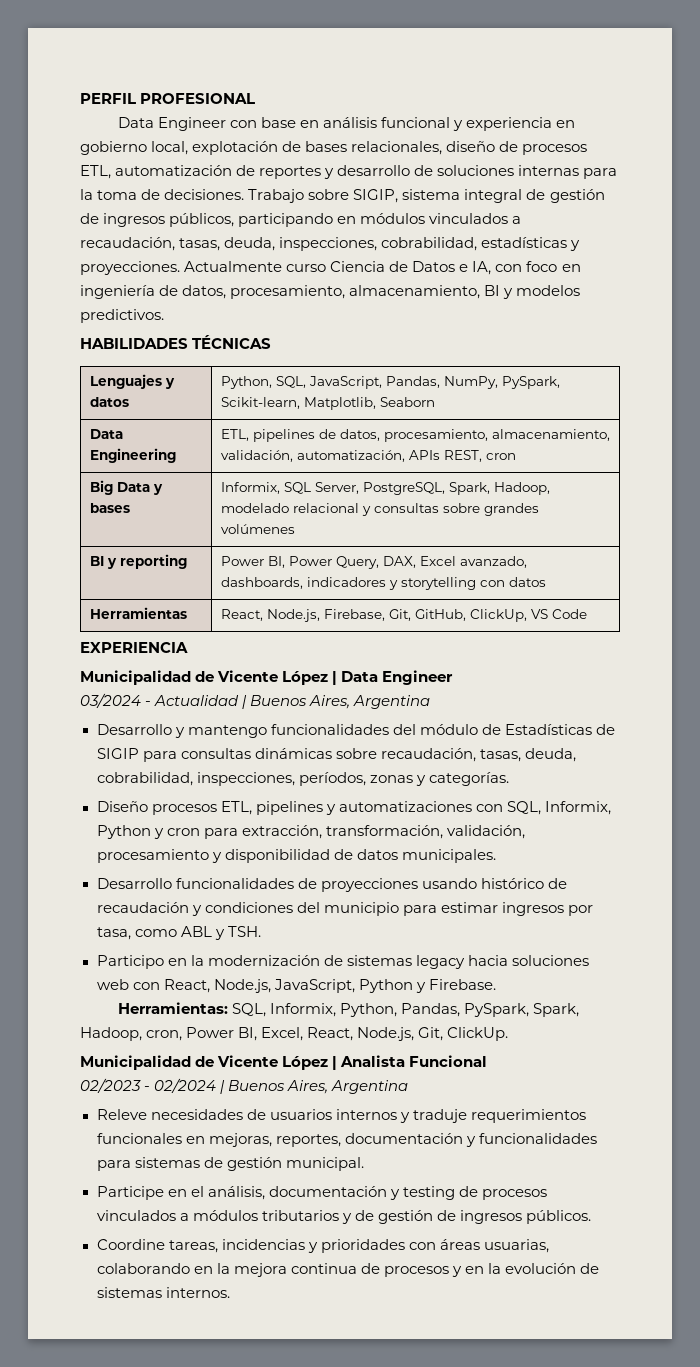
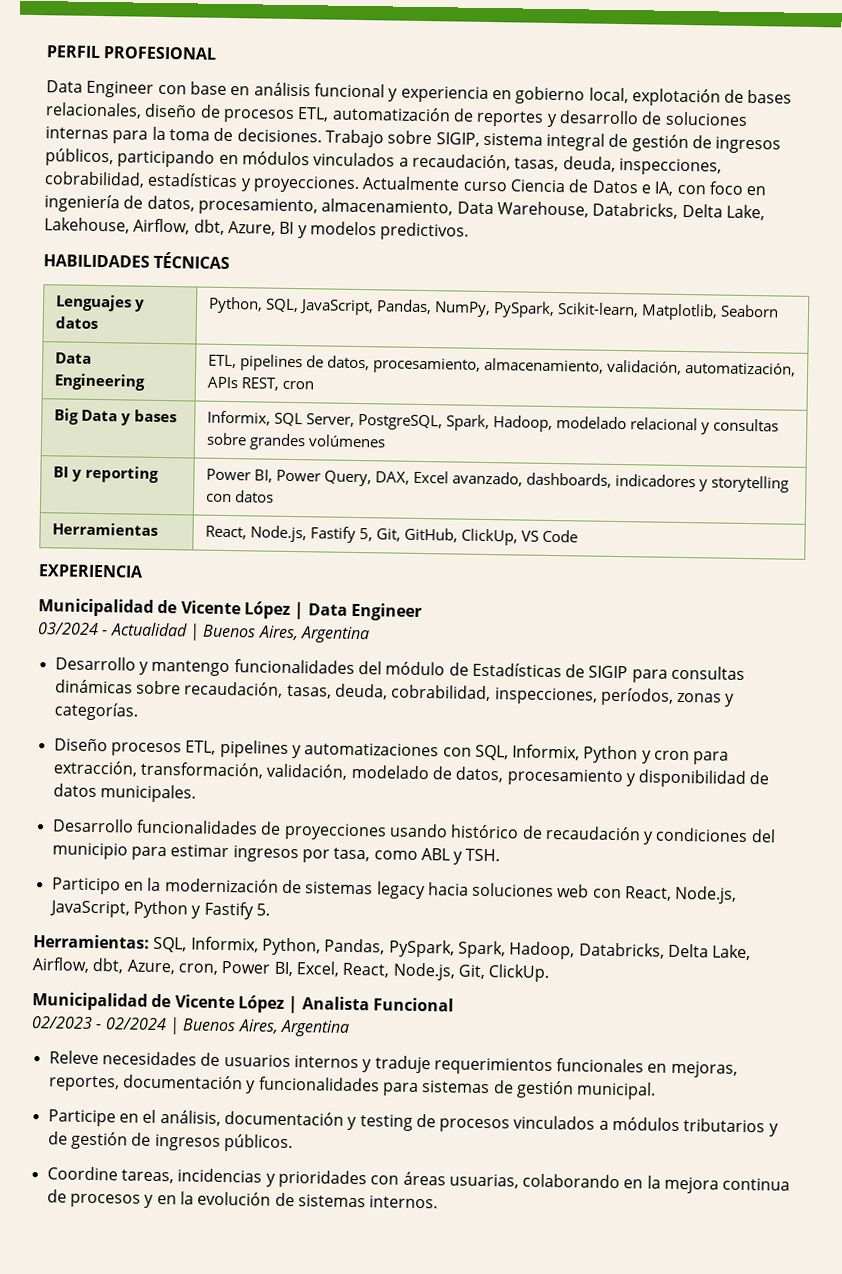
- Actualmente curso Ciencia de Datos e IA, con foco en ingeniería de datos, procesamiento, almacenamiento, BI y modelos predictivos.
+ Actualmente curso Ciencia de Datos e IA, con foco en ingeniería de datos, procesamiento, almacenamiento, Data Warehouse, Databricks, Delta Lake, Lakehouse, Airflow, dbt, Azure, BI y modelos predictivos.
- Herramientas | React, Node.js, Firebase, Git, GitHub, ClickUp, VS Code
+ Herramientas | React, Node.js, Fastify 5, Git, GitHub, ClickUp, VS Code
- Diseño procesos ETL, pipelines y automatizaciones con SQL, Informix, Python y cron para extracción, transformación, validación, procesamiento y disponibilidad de datos municipales.
+ Diseño procesos ETL, pipelines y automatizaciones con SQL, Informix, Python y cron para extracción, transformación, validación, modelado de datos, procesamiento y disponibilidad de datos municipales.
- Participo en la modernización de sistemas legacy hacia soluciones web con React, Node.js, JavaScript, Python y Firebase.
+ Participo en la modernización de sistemas legacy hacia soluciones web con React, Node.js, JavaScript, Python y Fastify 5.
- Herramientas: SQL, Informix, Python, Pandas, PySpark, Spark, Hadoop, cron, Power BI, Excel, React, Node.js, Git, ClickUp.
+ Herramientas: SQL, Informix, Python, Pandas, PySpark, Spark, Hadoop, Databricks, Delta Lake, Airflow, dbt, Azure, cron, Power BI, Excel, React, Node.js, Git, ClickUp.

